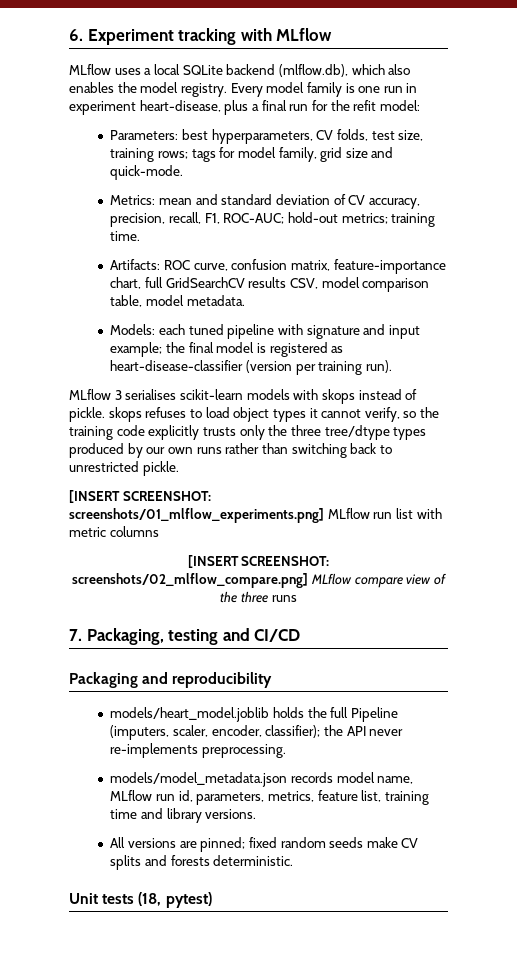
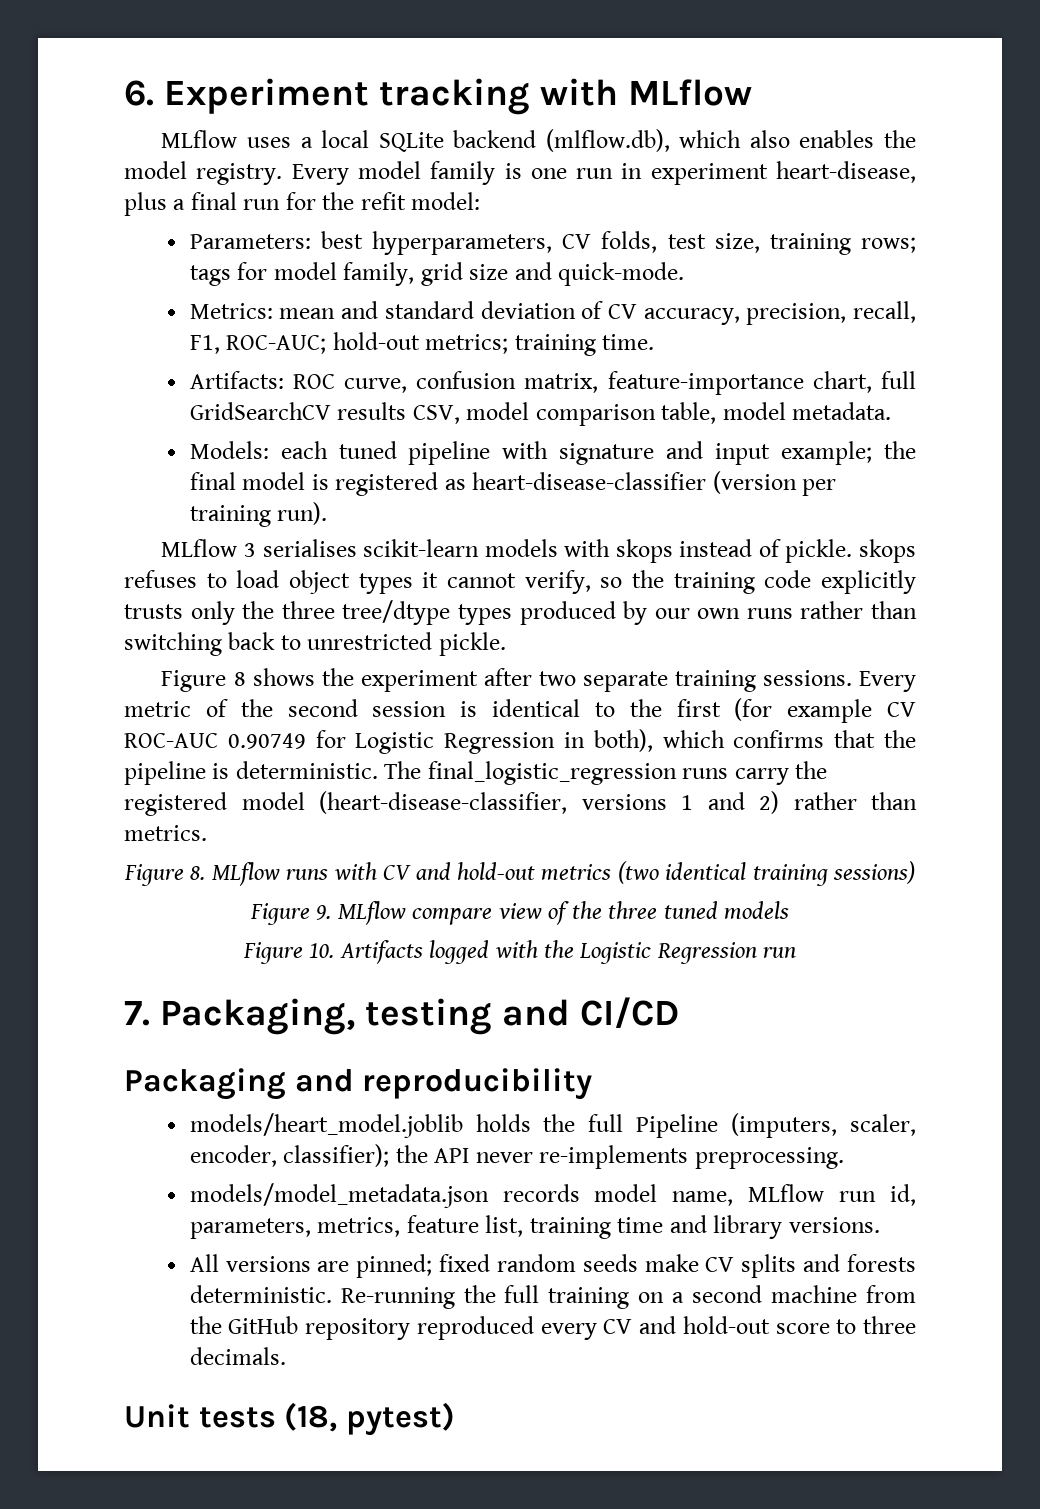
- [INSERT SCREENSHOT: screenshots/01_mlflow_experiments.png] MLflow run list with metric columns
- [INSERT SCREENSHOT: screenshots/02_mlflow_compare.png] MLflow compare view of the three runs
+ Figure 8 shows the experiment after two separate training sessions. Every metric of the second session is identical to the first (for example CV ROC-AUC 0.90749 for Logistic Regression in both), which confirms that the pipeline is deterministic. The final_logistic_regression runs carry the registered model (heart-disease-classifier, versions 1 and 2) rather than metrics.
+ Figure 8. MLflow runs with CV and hold-out metrics (two identical training sessions)
+ Figure 9. MLflow compare view of the three tuned models
+ Figure 10. Artifacts logged with the Logistic Regression run
+ Re-running the full training on a second machine from the GitHub repository reproduced every CV and hold-out score to three decimals.

